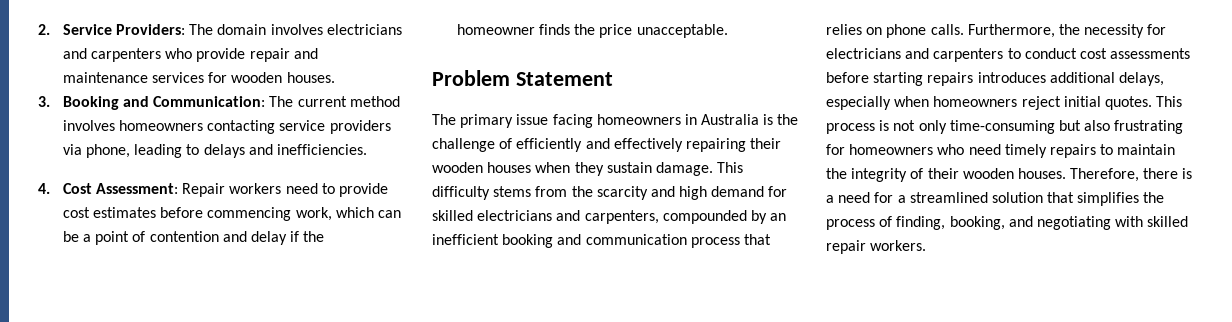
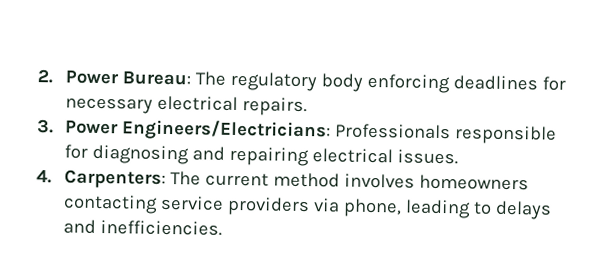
- 2. Service Providers: The domain involves electricians and carpenters who provide repair and maintenance services for wooden houses.
- 3. Booking and Communication: The current method involves homeowners contacting service providers via phone, leading to delays and inefficiencies.
+ 2. Power Bureau: The regulatory body enforcing deadlines for necessary electrical repairs.
+ 3. Power Engineers/Electricians: Professionals responsible for diagnosing and repairing electrical issues.
+ 4. Carpenters: The current method involves homeowners contacting service providers via phone, leading to delays and inefficiencies.
- 4. Cost Assessment: Repair workers need to provide cost estimates before commencing work, which can be a point of contention and delay if the homeowner finds the price unacceptable.
- Problem Statement
- The primary issue facing homeowners in Australia is the challenge of efficiently and effectively repairing their wooden houses when they sustain damage. This difficulty stems from the scarcity and high demand for skilled electricians and carpenters, compounded by an inefficient booking and communication process that relies on phone calls. Furthermore, the necessity for electricians and carpenters to conduct cost assessments before starting repairs introduces additional delays, especially when homeowners reject initial quotes. This process is not only time-consuming but also frustrating for homeowners who need timely repairs to maintain the integrity of their wooden houses. Therefore, there is a need for a streamlined solution that simplifies the process of finding, booking, and negotiating with skilled repair workers.

